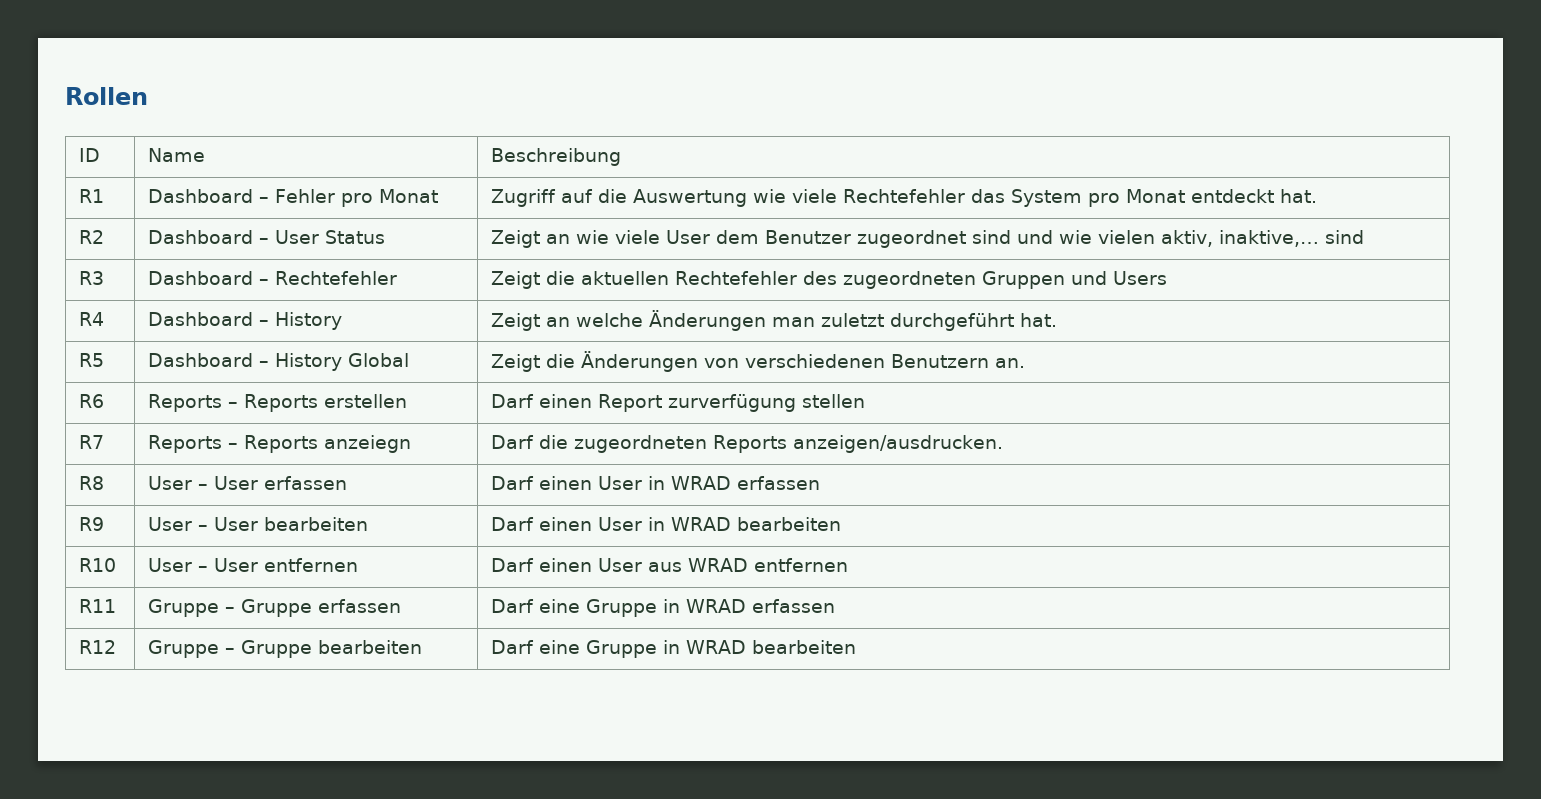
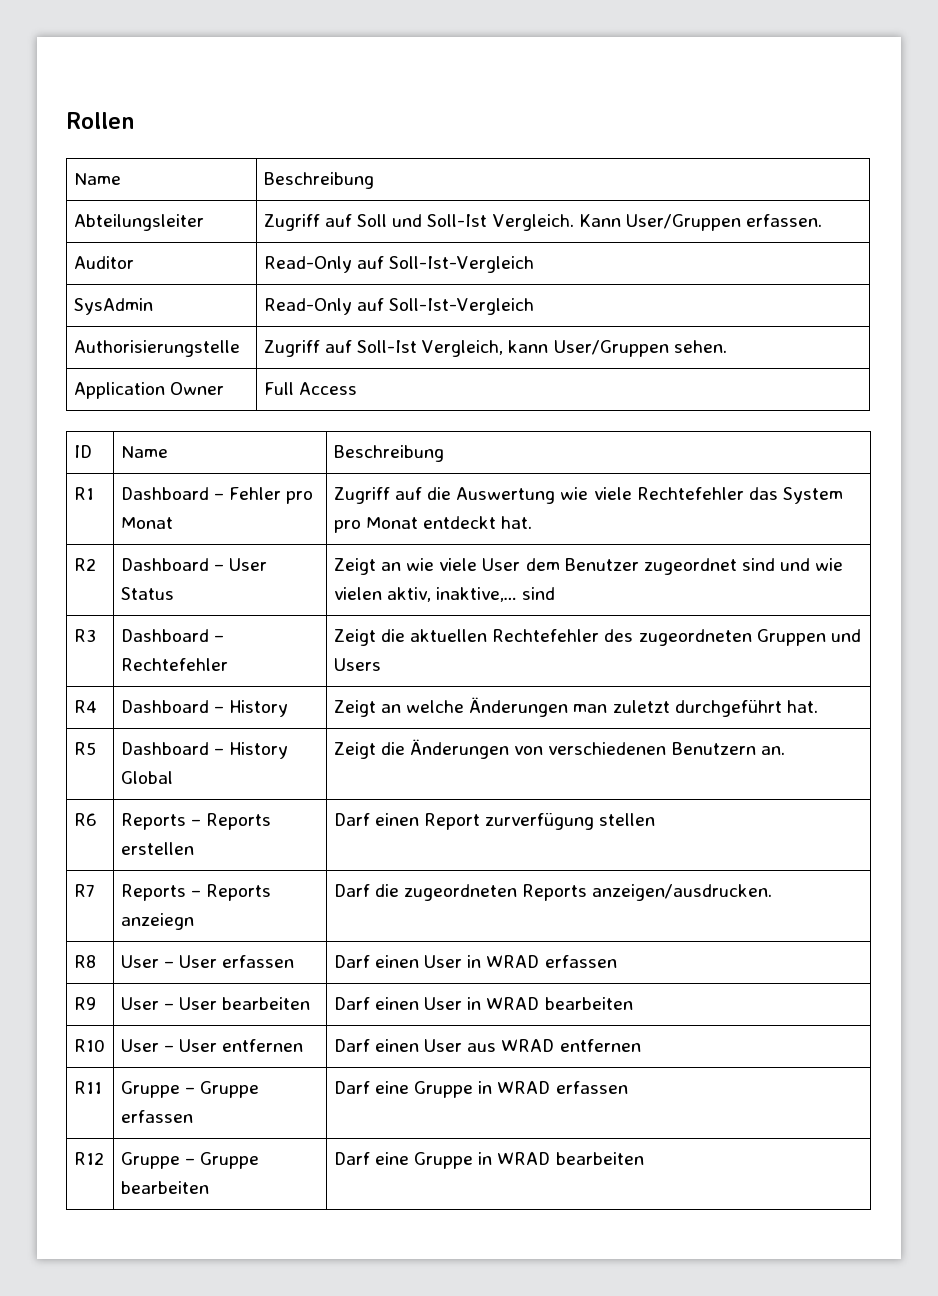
  Rollen
+ Name | Beschreibung
+ Abteilungsleiter | Zugriff auf Soll und Soll-Ist Vergleich. Kann User/Gruppen erfassen.
+ Auditor | Read-Only auf Soll-Ist-Vergleich
+ SysAdmin | Read-Only auf Soll-Ist-Vergleich
+ Authorisierungstelle | Zugriff auf Soll-Ist Vergleich, kann User/Gruppen sehen.
+ Application Owner | Full Access

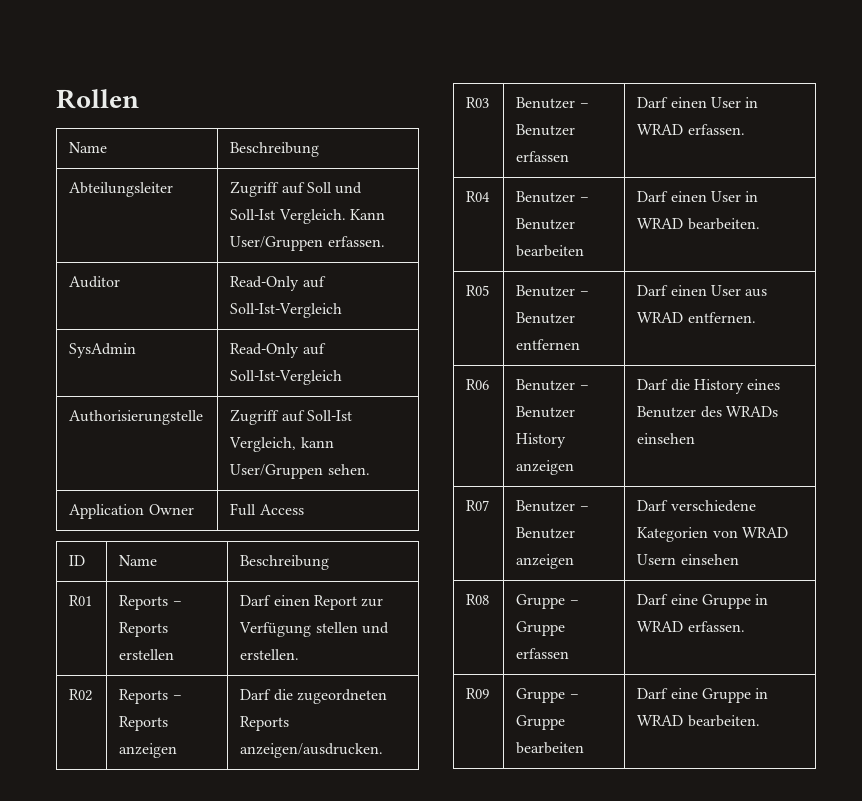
- R1 | Dashboard – Fehler pro Monat | Zugriff auf die Auswertung wie viele Rechtefehler das System pro Monat entdeckt hat.
- R2 | Dashboard – User Status | Zeigt an wie viele User dem Benutzer zugeordnet sind und wie vielen aktiv, inaktive,… sind
- R3 | Dashboard – Rechtefehler | Zeigt die aktuellen Rechtefehler des zugeordneten Gruppen und Users
- R4 | Dashboard – History | Zeigt an welche Änderungen man zuletzt durchgeführt hat.
- R5 | Dashboard – History Global | Zeigt die Änderungen von verschiedenen Benutzern an.
- R6 | Reports – Reports erstellen | Darf einen Report zurverfügung stellen
- R7 | Reports – Reports anzeiegn | Darf die zugeordneten Reports anzeigen/ausdrucken.
+ R01 | Reports – Reports erstellen | Darf einen Report zur Verfügung stellen und erstellen.
+ R02 | Reports – Reports anzeigen | Darf die zugeordneten Reports anzeigen/ausdrucken.
- R8 | User – User erfassen | Darf einen User in WRAD erfassen
- R9 | User – User bearbeiten | Darf einen User in WRAD bearbeiten
- R10 | User – User entfernen | Darf einen User aus WRAD entfernen
- R11 | Gruppe – Gruppe erfassen | Darf eine Gruppe in WRAD erfassen
- R12 | Gruppe – Gruppe bearbeiten | Darf eine Gruppe in WRAD bearbeiten
+ R03 | Benutzer – Benutzer erfassen | Darf einen User in WRAD erfassen.
+ R04 | Benutzer – Benutzer bearbeiten | Darf einen User in WRAD bearbeiten.
+ R05 | Benutzer – Benutzer entfernen | Darf einen User aus WRAD entfernen.
+ R06 | Benutzer – Benutzer History anzeigen | Darf die History eines Benutzer des WRADs einsehen
+ R07 | Benutzer – Benutzer anzeigen | Darf verschiedene Kategorien von WRAD Usern einsehen
+ R08 | Gruppe – Gruppe erfassen | Darf eine Gruppe in WRAD erfassen.
+ R09 | Gruppe – Gruppe bearbeiten | Darf eine Gruppe in WRAD bearbeiten.

